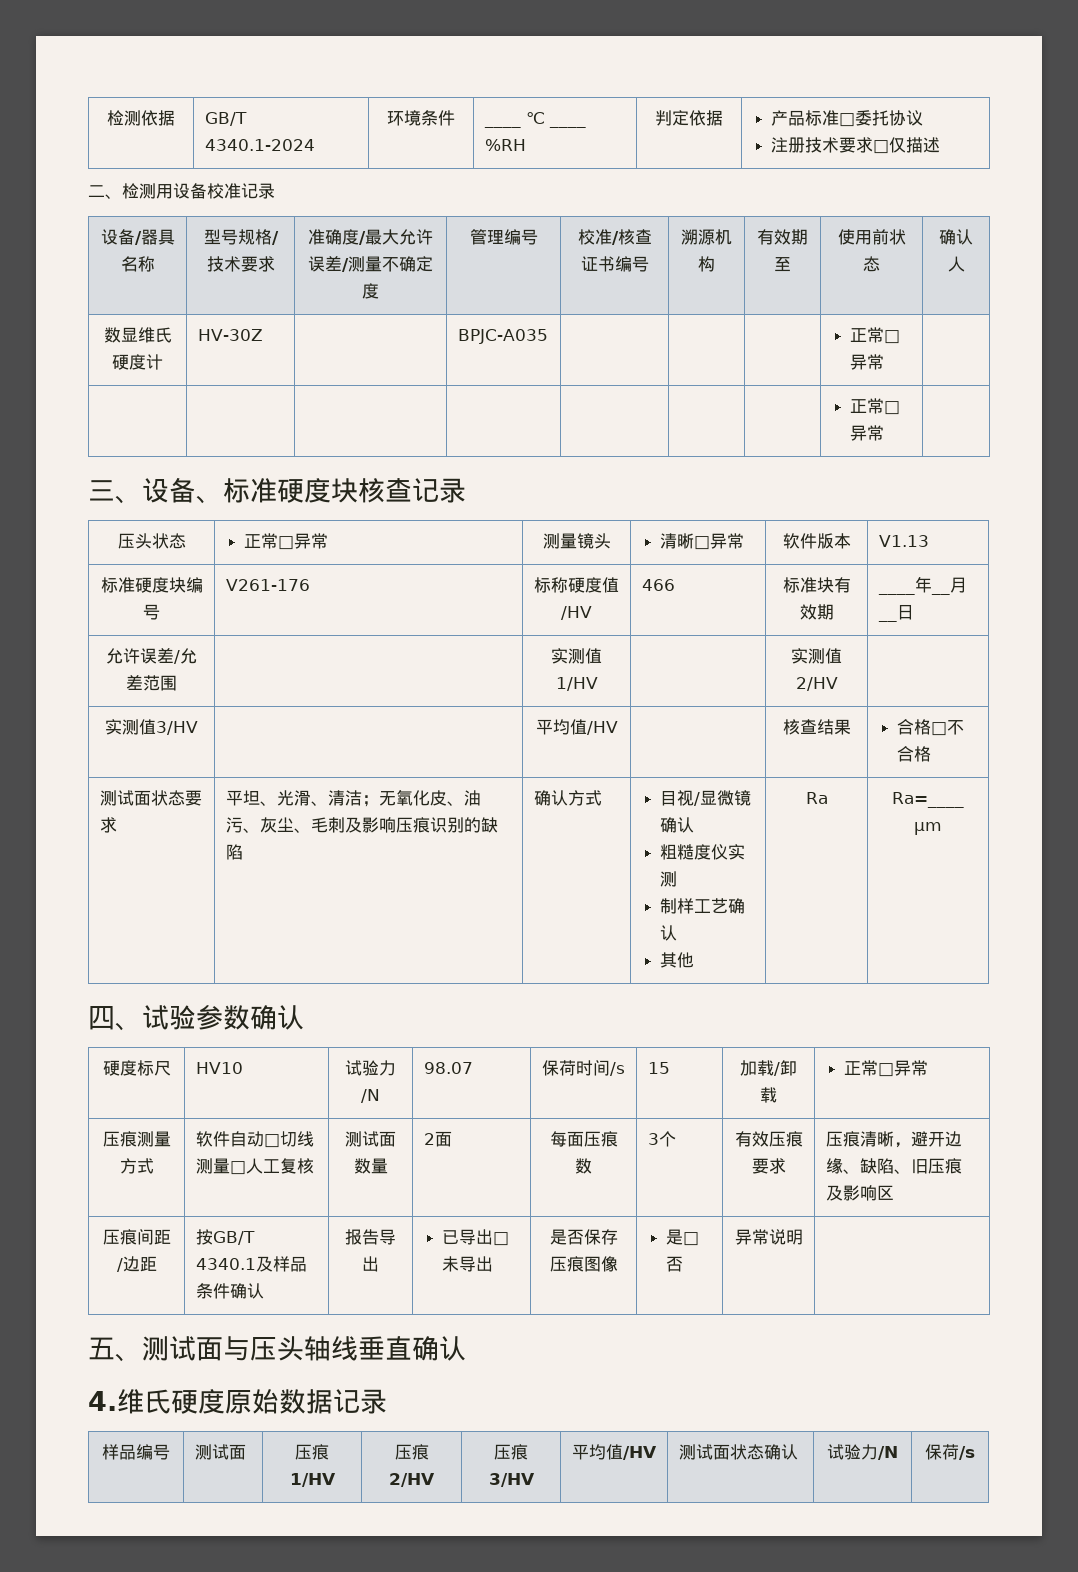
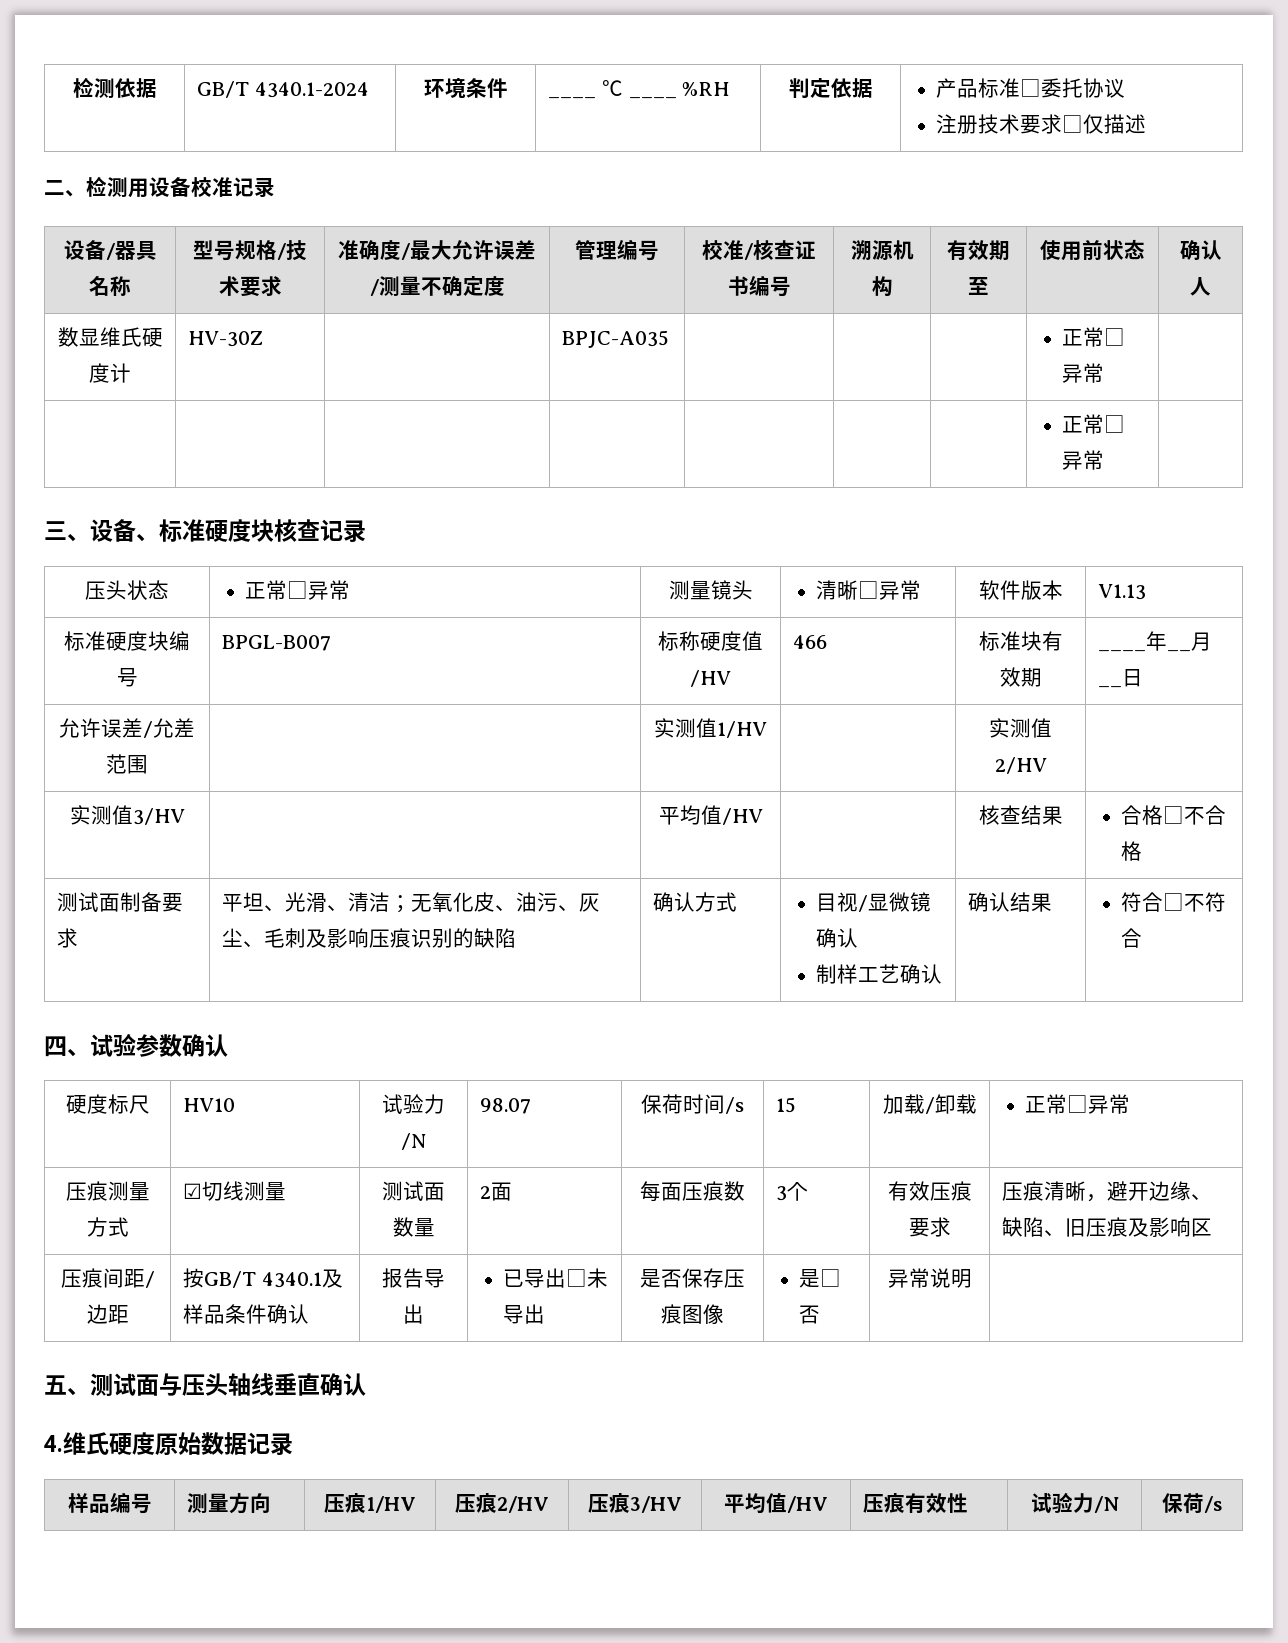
- 标准硬度块编号 | V261-176 | 标称硬度值/HV | 466 | 标准块有效期 | ____年__月__日
+ 标准硬度块编号 | BPGL-B007 | 标称硬度值/HV | 466 | 标准块有效期 | ____年__月__日
- 测试面状态要求 | 平坦、光滑、清洁；无氧化皮、油污、灰尘、毛刺及影响压痕识别的缺陷 | 确认方式 | 目视/显微镜确认
- 粗糙度仪实测
- 制样工艺确认
- 其他 | Ra | Ra=____ μm
+ 测试面制备要求 | 平坦、光滑、清洁；无氧化皮、油污、灰尘、毛刺及影响压痕识别的缺陷 | 确认方式 | 目视/显微镜确认
+ 制样工艺确认 | 确认结果 | 符合□不符合
- 压痕测量方式 | 软件自动□切线测量□人工复核 | 测试面数量 | 2面 | 每面压痕数 | 3个 | 有效压痕要求 | 压痕清晰，避开边缘、缺陷、旧压痕及影响区
+ 压痕测量方式 | ☑切线测量 | 测试面数量 | 2面 | 每面压痕数 | 3个 | 有效压痕要求 | 压痕清晰，避开边缘、缺陷、旧压痕及影响区
- 样品编号 | 测试面 | 压痕1/HV | 压痕2/HV | 压痕3/HV | 平均值/HV | 测试面状态确认 | 试验力/N | 保荷/s
+ 样品编号 | 测量方向 | 压痕1/HV | 压痕2/HV | 压痕3/HV | 平均值/HV | 压痕有效性 | 试验力/N | 保荷/s

